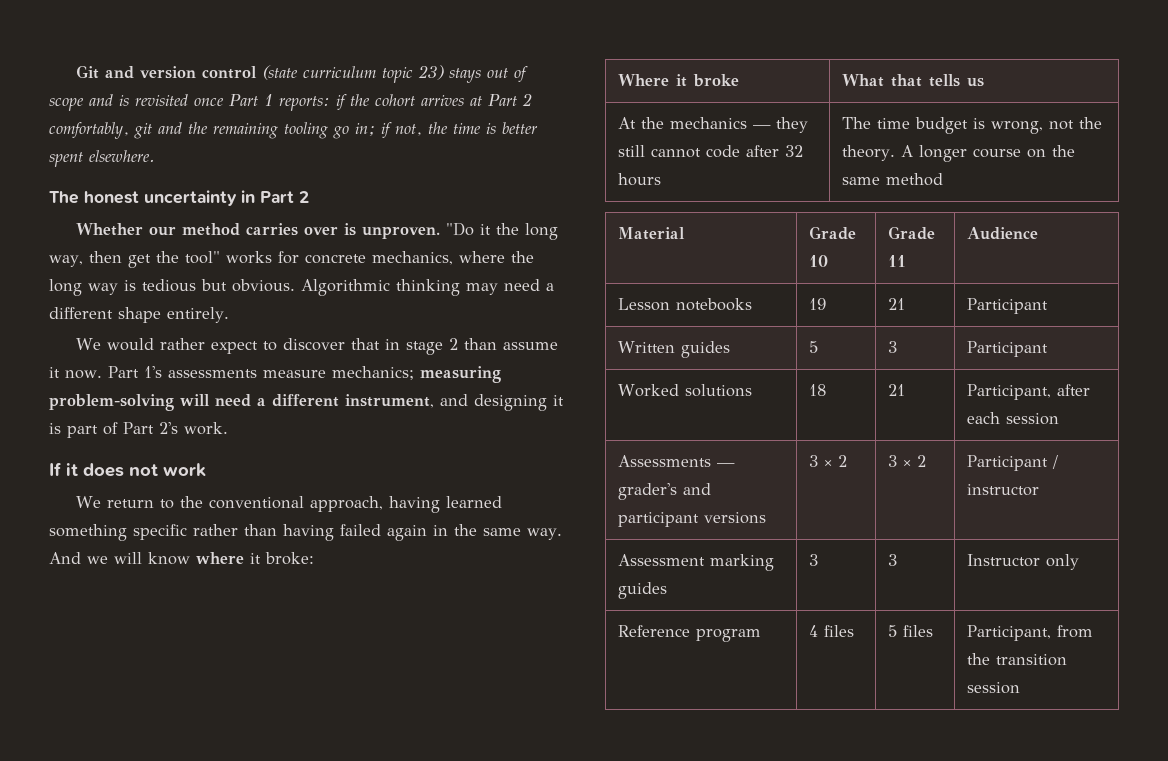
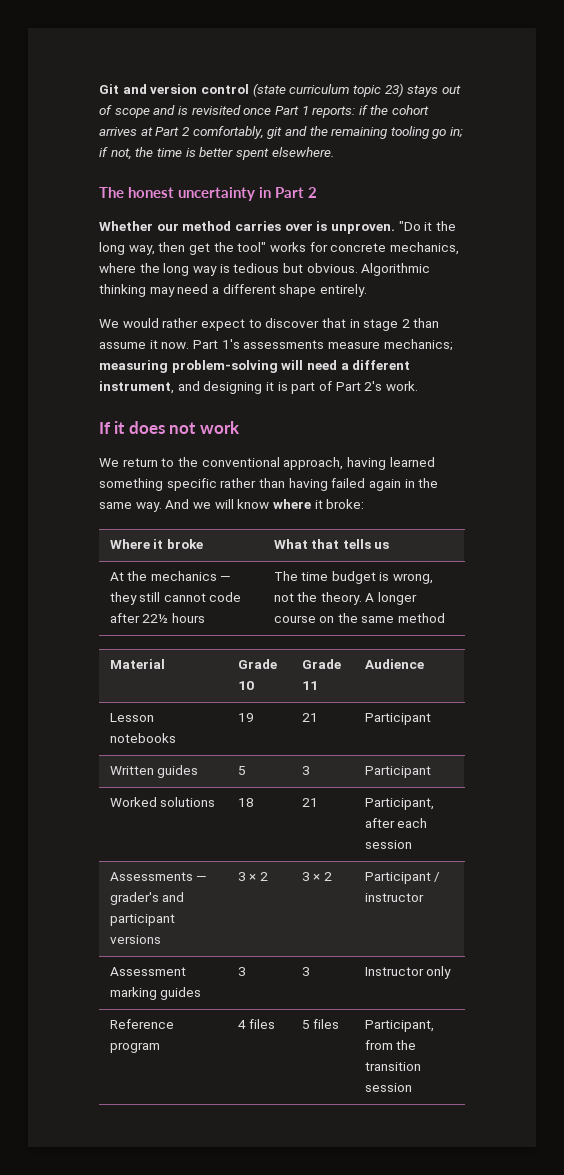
- At the mechanics — they still cannot code after 32 hours | The time budget is wrong, not the theory. A longer course on the same method
+ At the mechanics — they still cannot code after 22½ hours | The time budget is wrong, not the theory. A longer course on the same method

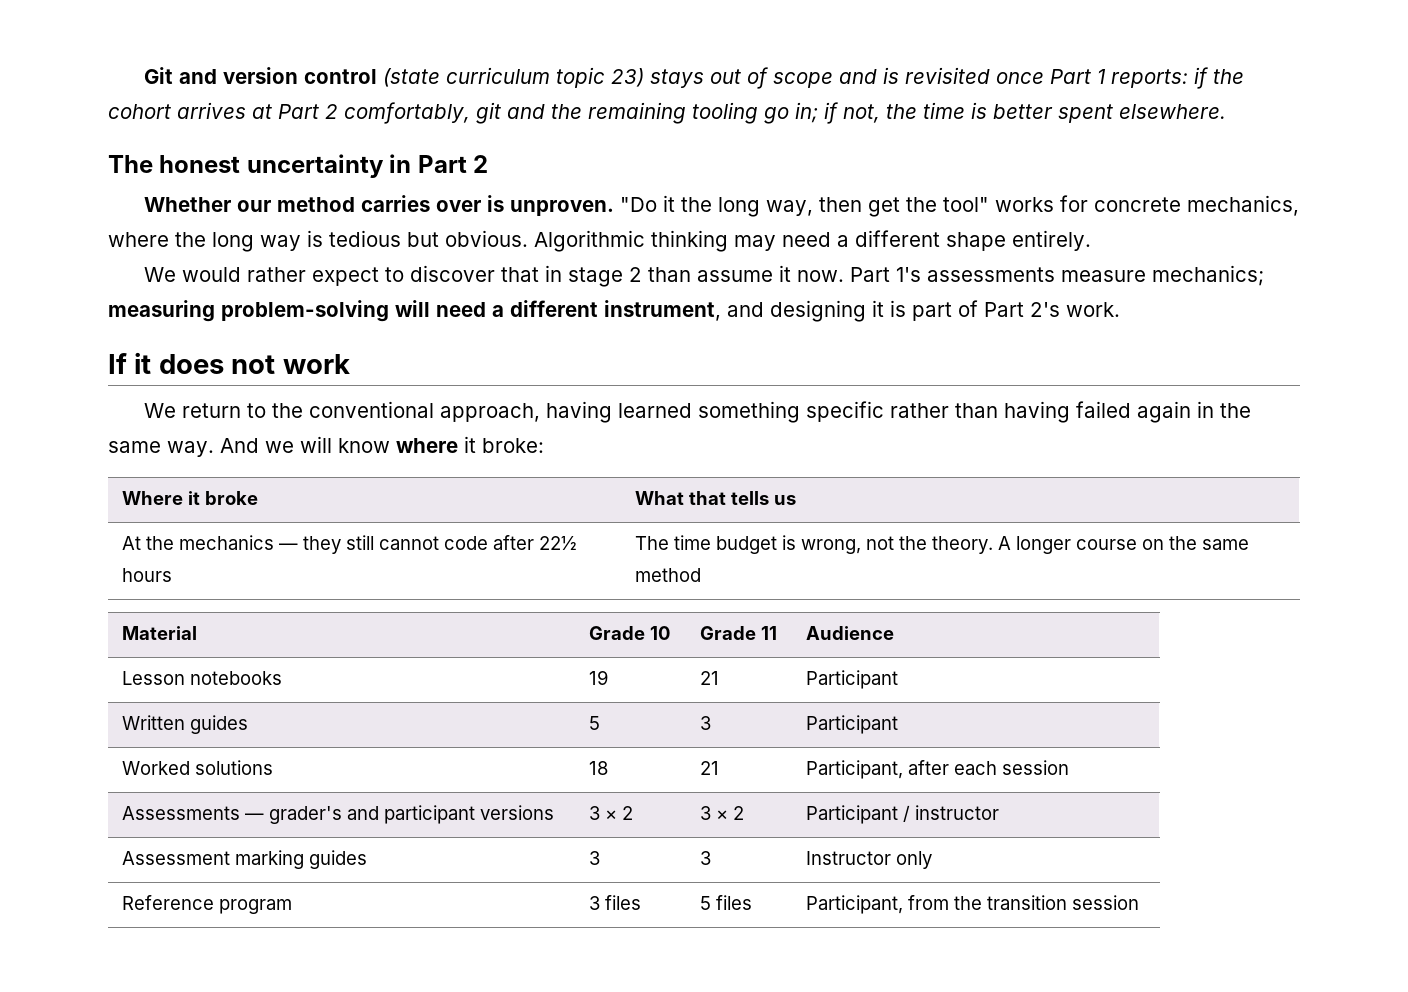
- Reference program | 4 files | 5 files | Participant, from the transition session
+ Reference program | 3 files | 5 files | Participant, from the transition session

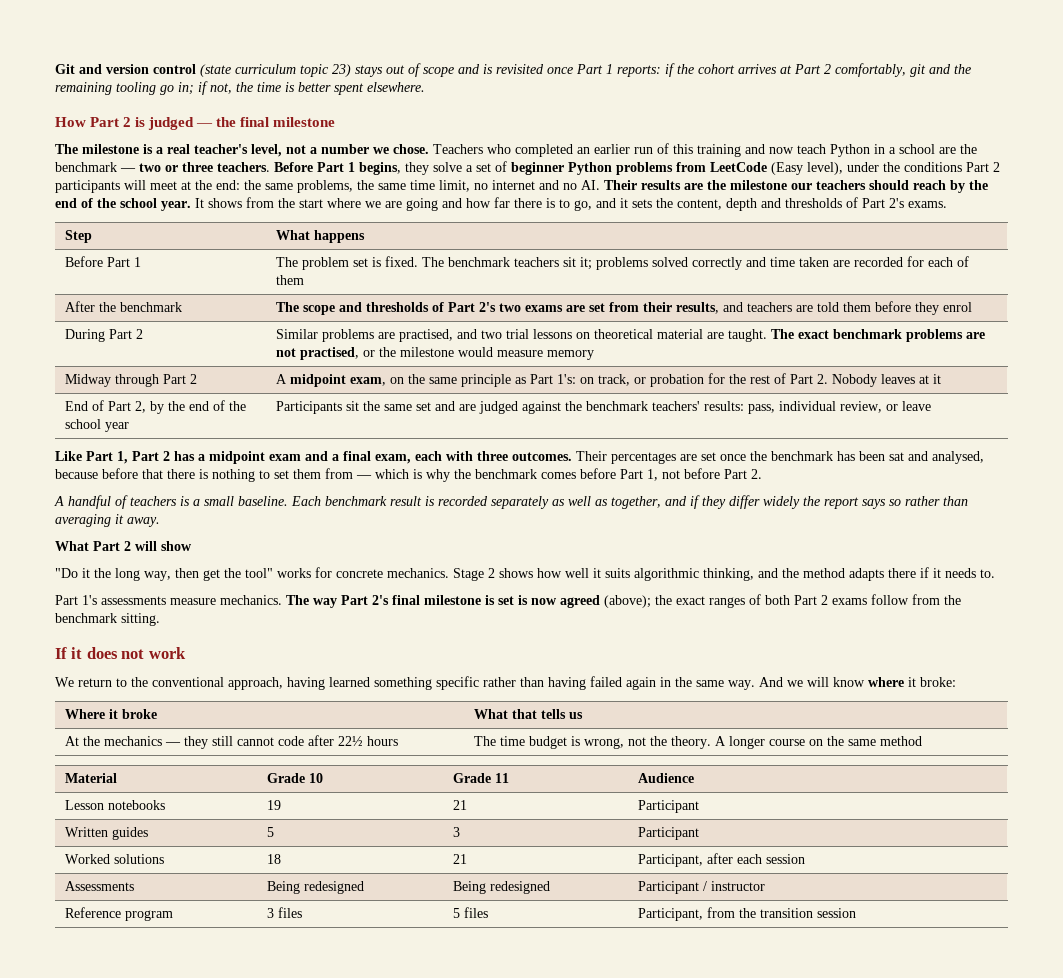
- The honest uncertainty in Part 2
- Whether our method carries over is unproven. "Do it the long way, then get the tool" works for concrete mechanics, where the long way is tedious but obvious. Algorithmic thinking may need a different shape entirely.
- We would rather expect to discover that in stage 2 than assume it now. Part 1's assessments measure mechanics; measuring problem-solving will need a different instrument, and designing it is part of Part 2's work.
+ How Part 2 is judged — the final milestone
+ The milestone is a real teacher's level, not a number we chose. Teachers who completed an earlier run of this training and now teach Python in a school are the benchmark — two or three teachers. Before Part 1 begins, they solve a set of beginner Python problems from LeetCode (Easy level), under the conditions Part 2 participants will meet at the end: the same problems, the same time limit, no internet and no AI. Their results are the milestone our teachers should reach by the end of the school year. It shows from the start where we are going and how far there is to go, and it sets the content, depth and thresholds of Part 2's exams.
+ Step | What happens
+ Before Part 1 | The problem set is fixed. The benchmark teachers sit it; problems solved correctly and time taken are recorded for each of them
+ After the benchmark | The scope and thresholds of Part 2's two exams are set from their results, and teachers are told them before they enrol
+ During Part 2 | Similar problems are practised, and two trial lessons on theoretical material are taught. The exact benchmark problems are not practised, or the milestone would measure memory
+ Midway through Part 2 | A midpoint exam, on the same principle as Part 1's: on track, or probation for the rest of Part 2. Nobody leaves at it
+ End of Part 2, by the end of the school year | Participants sit the same set and are judged against the benchmark teachers' results: pass, individual review, or leave
+ Like Part 1, Part 2 has a midpoint exam and a final exam, each with three outcomes. Their percentages are set once the benchmark has been sat and analysed, because before that there is nothing to set them from — which is why the benchmark comes before Part 1, not before Part 2.
+ A handful of teachers is a small baseline. Each benchmark result is recorded separately as well as together, and if they differ widely the report says so rather than averaging it away.
+ What Part 2 will show
+ "Do it the long way, then get the tool" works for concrete mechanics. Stage 2 shows how well it suits algorithmic thinking, and the method adapts there if it needs to.
+ Part 1's assessments measure mechanics. The way Part 2's final milestone is set is now agreed (above); the exact ranges of both Part 2 exams follow from the benchmark sitting.
- Assessments — grader's and participant versions | 3 × 2 | 3 × 2 | Participant / instructor
- Assessment marking guides | 3 | 3 | Instructor only
+ Assessments | Being redesigned | Being redesigned | Participant / instructor

